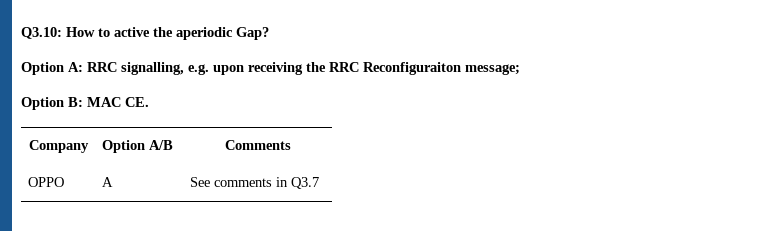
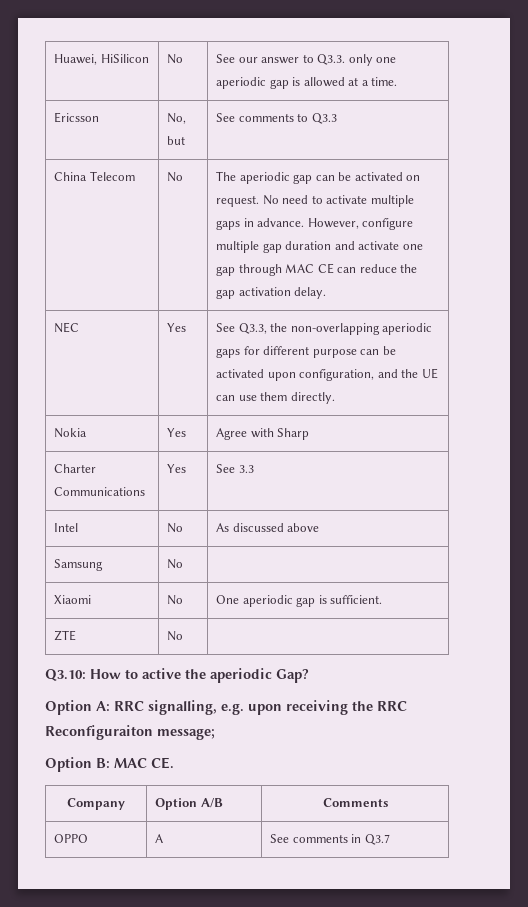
+ Huawei, HiSilicon | No | See our answer to Q3.3. only one aperiodic gap is allowed at a time.
+ Ericsson | No, but | See comments to Q3.3
+ China Telecom | No | The aperiodic gap can be activated on request. No need to activate multiple gaps in advance. However, configure multiple gap duration and activate one gap through MAC CE can reduce the gap activation delay.
+ NEC | Yes | See Q3.3, the non-overlapping aperiodic gaps for different purpose can be activated upon configuration, and the UE can use them directly.
+ Nokia | Yes | Agree with Sharp
+ Charter Communications | Yes | See 3.3
+ Intel | No | As discussed above
+ Samsung | No |
+ Xiaomi | No | One aperiodic gap is sufficient.
+ ZTE | No |

